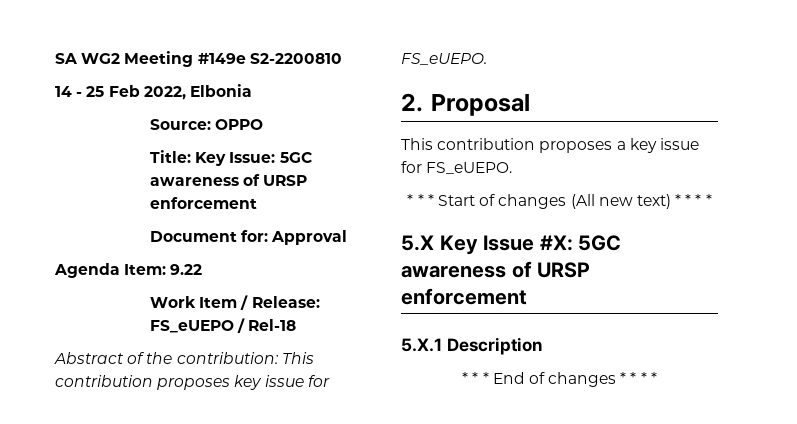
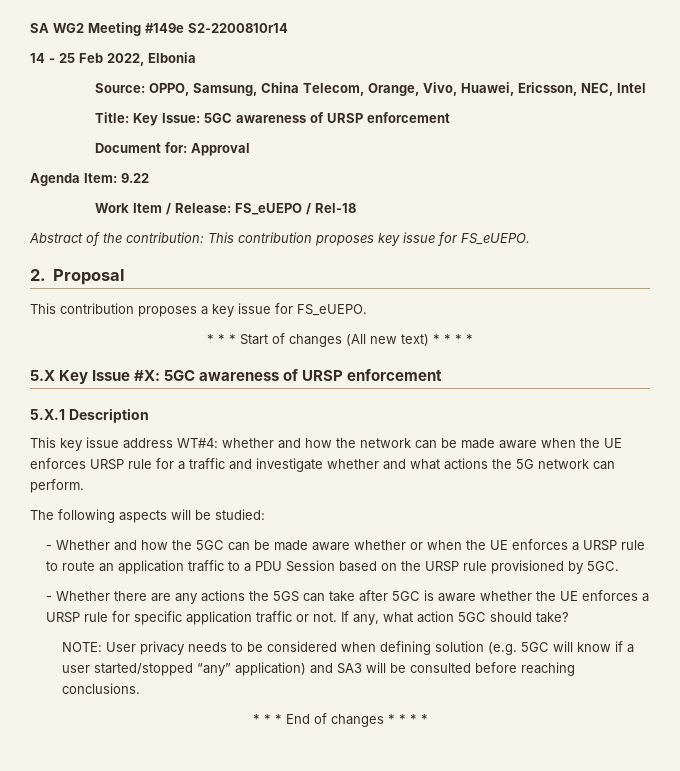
- SA WG2 Meeting #149e S2-2200810
+ SA WG2 Meeting #149e S2-2200810r14
- Source: OPPO
+ Source: OPPO, Samsung, China Telecom, Orange, Vivo, Huawei, Ericsson, NEC, Intel
+ This key issue address WT#4: whether and how the network can be made aware when the UE enforces URSP rule for a traffic and investigate whether and what actions the 5G network can perform.
+ The following aspects will be studied:
+ - Whether and how the 5GC can be made aware whether or when the UE enforces a URSP rule to route an application traffic to a PDU Session based on the URSP rule provisioned by 5GC.
+ - Whether there are any actions the 5GS can take after 5GC is aware whether the UE enforces a URSP rule for specific application traffic or not. If any, what action 5GC should take?
+ NOTE: User privacy needs to be considered when defining solution (e.g. 5GC will know if a user started/stopped “any” application) and SA3 will be consulted before reaching conclusions.

